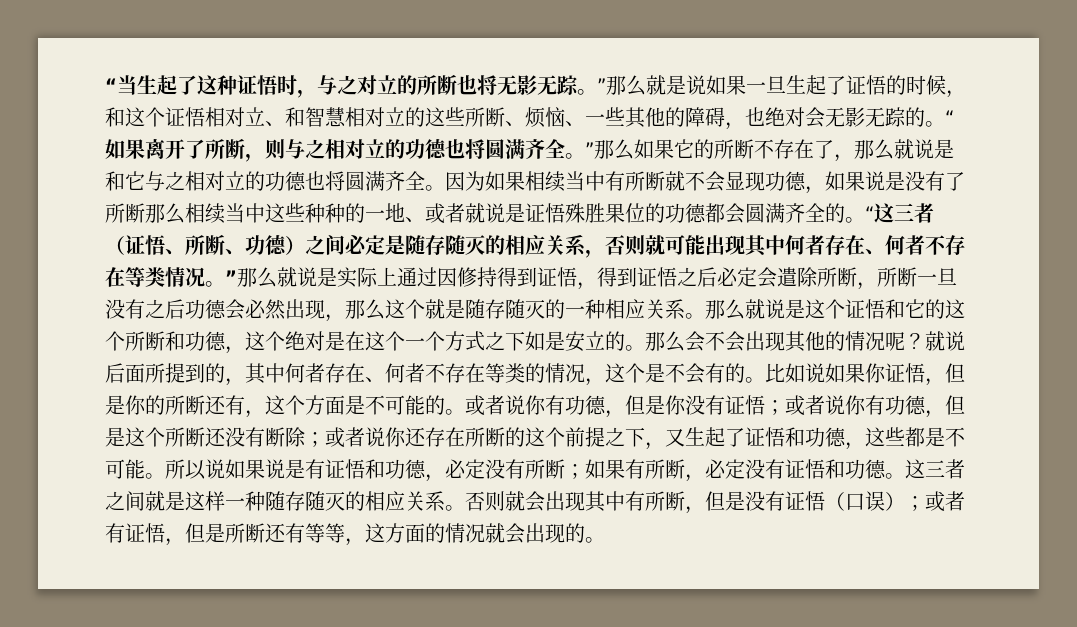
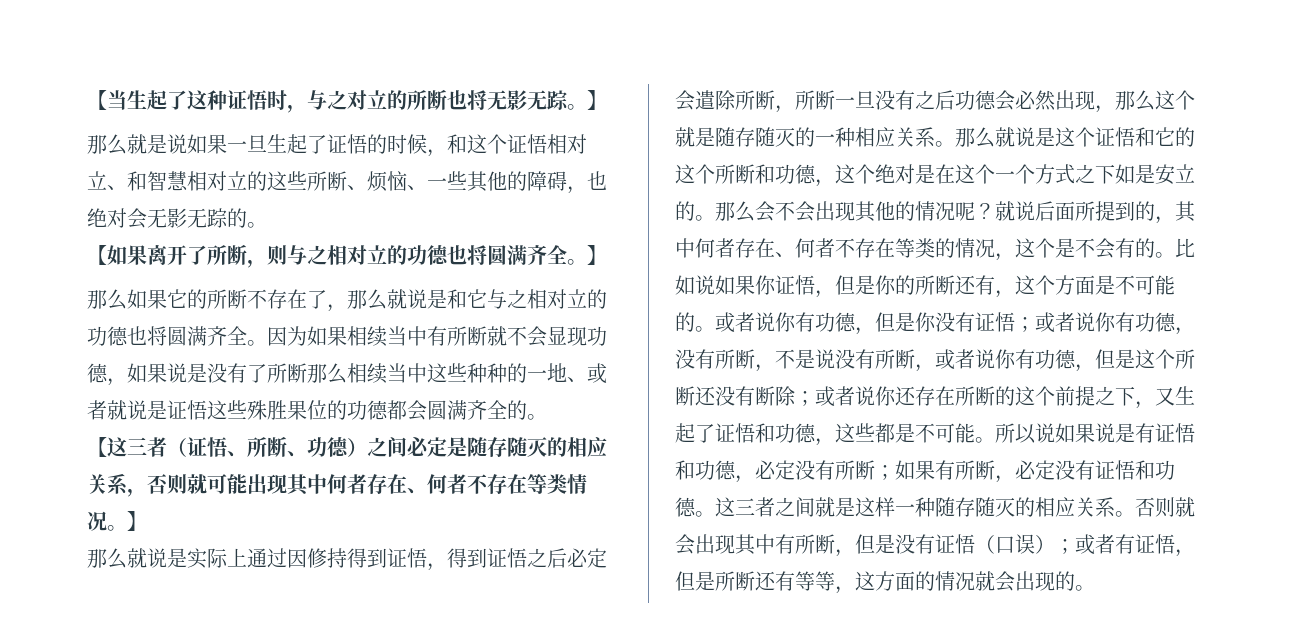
- “当生起了这种证悟时，与之对立的所断也将无影无踪。”那么就是说如果一旦生起了证悟的时候，和这个证悟相对立、和智慧相对立的这些所断、烦恼、一些其他的障碍，也绝对会无影无踪的。“如果离开了所断，则与之相对立的功德也将圆满齐全。”那么如果它的所断不存在了，那么就说是和它与之相对立的功德也将圆满齐全。
+ 【当生起了这种证悟时，与之对立的所断也将无影无踪。】
+ 那么就是说如果一旦生起了证悟的时候，和这个证悟相对立、和智慧相对立的这些所断、烦恼、一些其他的障碍，也绝对会无影无踪的。
+ 【如果离开了所断，则与之相对立的功德也将圆满齐全。】
+ 那么如果它的所断不存在了，那么就说是和它与之相对立的功德也将圆满齐全。
- 因为如果相续当中有所断就不会显现功德，如果说是没有了所断那么相续当中这些种种的一地、或者就说是证悟殊胜果位的功德都会圆满齐全的。“这三者（证悟、所断、功德）之间必定是随存随灭的相应关系，否则就可能出现其中何者存在、何者不存在等类情况。”那么就说是实际上通过因修持得到证悟，得到证悟之后必定会遣除所断，所断一旦没有之后功德会必然出现，那么这个就是随存随灭的一种相应关系。
+ 因为如果相续当中有所断就不会显现功德，如果说是没有了所断那么相续当中这些种种的一地、或者就说是证悟这些殊胜果位的功德都会圆满齐全的。
+ 【这三者（证悟、所断、功德）之间必定是随存随灭的相应关系，否则就可能出现其中何者存在、何者不存在等类情况。】
+ 那么就说是实际上通过因修持得到证悟，得到证悟之后必定会遣除所断，所断一旦没有之后功德会必然出现，那么这个就是随存随灭的一种相应关系。
- 或者说你有功德，但是你没有证悟；或者说你有功德，但是这个所断还没有断除；或者说你还存在所断的这个前提之下，又生起了证悟和功德，这些都是不可能。
+ 或者说你有功德，但是你没有证悟；或者说你有功德，没有所断，不是说没有所断，或者说你有功德，但是这个所断还没有断除；或者说你还存在所断的这个前提之下，又生起了证悟和功德，这些都是不可能。

